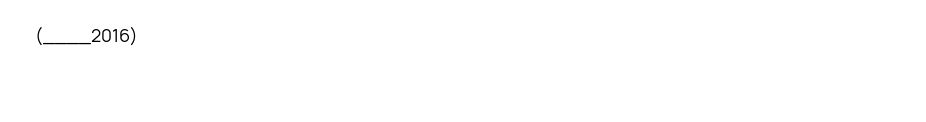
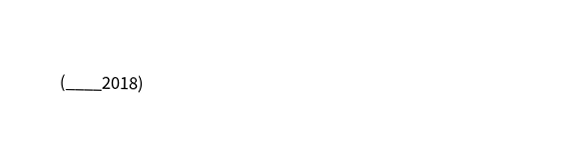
- (____2016)
+ (____2018)

